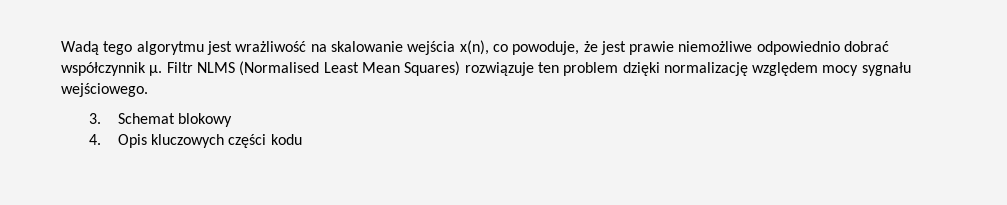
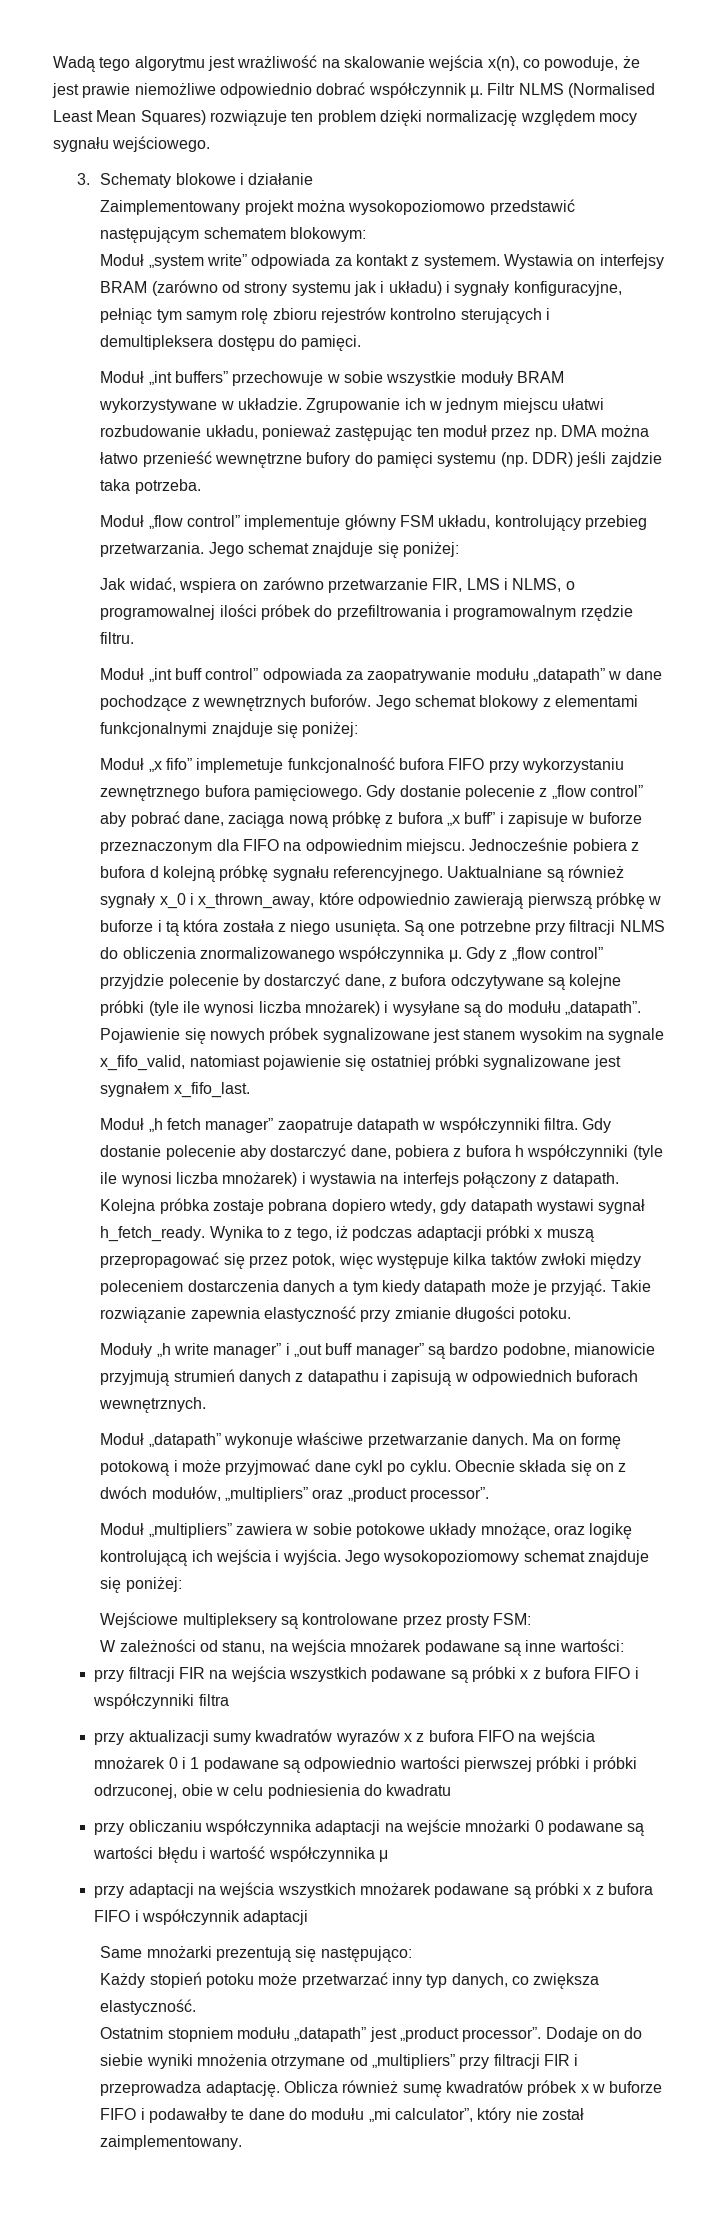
- 3. Schemat blokowy
- 4. Opis kluczowych części kodu
+ 3. Schematy blokowe i działanie
+ Zaimplementowany projekt można wysokopoziomowo przedstawić następującym schematem blokowym:
+ Moduł „system write” odpowiada za kontakt z systemem. Wystawia on interfejsy BRAM (zarówno od strony systemu jak i układu) i sygnały konfiguracyjne, pełniąc tym samym rolę zbioru rejestrów kontrolno sterujących i demultipleksera dostępu do pamięci.
+ Moduł „int buffers” przechowuje w sobie wszystkie moduły BRAM wykorzystywane w układzie. Zgrupowanie ich w jednym miejscu ułatwi rozbudowanie układu, ponieważ zastępując ten moduł przez np. DMA można łatwo przenieść wewnętrzne bufory do pamięci systemu (np. DDR) jeśli zajdzie taka potrzeba.
+ Moduł „flow control” implementuje główny FSM układu, kontrolujący przebieg przetwarzania. Jego schemat znajduje się poniżej:
+ Jak widać, wspiera on zarówno przetwarzanie FIR, LMS i NLMS, o programowalnej ilości próbek do przefiltrowania i programowalnym rzędzie filtru.
+ Moduł „int buff control” odpowiada za zaopatrywanie modułu „datapath” w dane pochodzące z wewnętrznych buforów. Jego schemat blokowy z elementami funkcjonalnymi znajduje się poniżej:
+ Moduł „x fifo” implemetuje funkcjonalność bufora FIFO przy wykorzystaniu zewnętrznego bufora pamięciowego. Gdy dostanie polecenie z „flow control” aby pobrać dane, zaciąga nową próbkę z bufora „x buff” i zapisuje w buforze przeznaczonym dla FIFO na odpowiednim miejscu. Jednocześnie pobiera z bufora d kolejną próbkę sygnału referencyjnego. Uaktualniane są również sygnały x_0 i x_thrown_away, które odpowiednio zawierają pierwszą próbkę w buforze i tą która została z niego usunięta. Są one potrzebne przy filtracji NLMS do obliczenia znormalizowanego współczynnika μ. Gdy z „flow control” przyjdzie polecenie by dostarczyć dane, z bufora odczytywane są kolejne próbki (tyle ile wynosi liczba mnożarek) i wysyłane są do modułu „datapath”. Pojawienie się nowych próbek sygnalizowane jest stanem wysokim na sygnale x_fifo_valid, natomiast pojawienie się ostatniej próbki sygnalizowane jest sygnałem x_fifo_last.
+ Moduł „h fetch manager” zaopatruje datapath w współczynniki filtra. Gdy dostanie polecenie aby dostarczyć dane, pobiera z bufora h współczynniki (tyle ile wynosi liczba mnożarek) i wystawia na interfejs połączony z datapath. Kolejna próbka zostaje pobrana dopiero wtedy, gdy datapath wystawi sygnał h_fetch_ready. Wynika to z tego, iż podczas adaptacji próbki x muszą przepropagować się przez potok, więc występuje kilka taktów zwłoki między poleceniem dostarczenia danych a tym kiedy datapath może je przyjąć. Takie rozwiązanie zapewnia elastyczność przy zmianie długości potoku.
+ Moduły „h write manager” i „out buff manager” są bardzo podobne, mianowicie przyjmują strumień danych z datapathu i zapisują w odpowiednich buforach wewnętrznych.
+ Moduł „datapath” wykonuje właściwe przetwarzanie danych. Ma on formę potokową i może przyjmować dane cykl po cyklu. Obecnie składa się on z dwóch modułów, „multipliers” oraz „product processor”.
+ Moduł „multipliers” zawiera w sobie potokowe układy mnożące, oraz logikę kontrolującą ich wejścia i wyjścia. Jego wysokopoziomowy schemat znajduje się poniżej:
+ Wejściowe multipleksery są kontrolowane przez prosty FSM:
+ W zależności od stanu, na wejścia mnożarek podawane są inne wartości:
+ przy filtracji FIR na wejścia wszystkich podawane są próbki x z bufora FIFO i współczynniki filtra
+ przy aktualizacji sumy kwadratów wyrazów x z bufora FIFO na wejścia mnożarek 0 i 1 podawane są odpowiednio wartości pierwszej próbki i próbki odrzuconej, obie w celu podniesienia do kwadratu
+ przy obliczaniu współczynnika adaptacji na wejście mnożarki 0 podawane są wartości błędu i wartość współczynnika μ
+ przy adaptacji na wejścia wszystkich mnożarek podawane są próbki x z bufora FIFO i współczynnik adaptacji
+ Same mnożarki prezentują się następująco:
+ Każdy stopień potoku może przetwarzać inny typ danych, co zwiększa elastyczność.
+ Ostatnim stopniem modułu „datapath” jest „product processor”. Dodaje on do siebie wyniki mnożenia otrzymane od „multipliers” przy filtracji FIR i przeprowadza adaptację. Oblicza również sumę kwadratów próbek x w buforze FIFO i podawałby te dane do modułu „mi calculator”, który nie został zaimplementowany.

